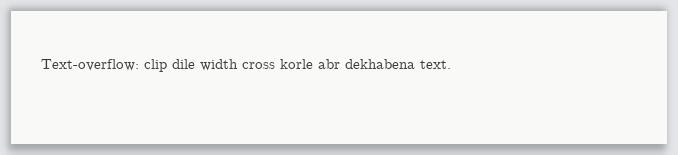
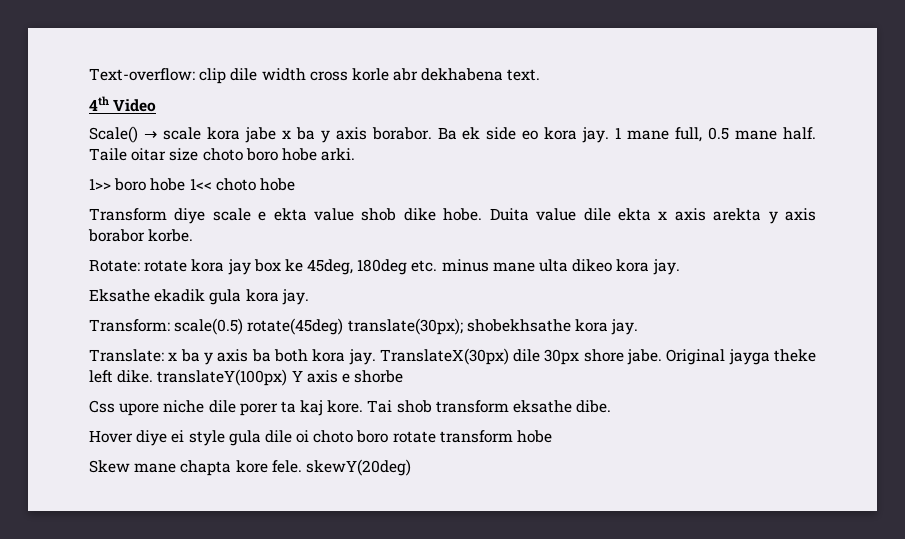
+ 4th Video
+ Scale() → scale kora jabe x ba y axis borabor. Ba ek side eo kora jay. 1 mane full, 0.5 mane half. Taile oitar size choto boro hobe arki.
+ 1>> boro hobe 1<< choto hobe
+ Transform diye scale e ekta value shob dike hobe. Duita value dile ekta x axis arekta y axis borabor korbe.
+ Rotate: rotate kora jay box ke 45deg, 180deg etc. minus mane ulta dikeo kora jay.
+ Eksathe ekadik gula kora jay.
+ Transform: scale(0.5) rotate(45deg) translate(30px); shobekhsathe kora jay.
+ Translate: x ba y axis ba both kora jay. TranslateX(30px) dile 30px shore jabe. Original jayga theke left dike. translateY(100px) Y axis e shorbe
+ Css upore niche dile porer ta kaj kore. Tai shob transform eksathe dibe.
+ Hover diye ei style gula dile oi choto boro rotate transform hobe
+ Skew mane chapta kore fele. skewY(20deg)

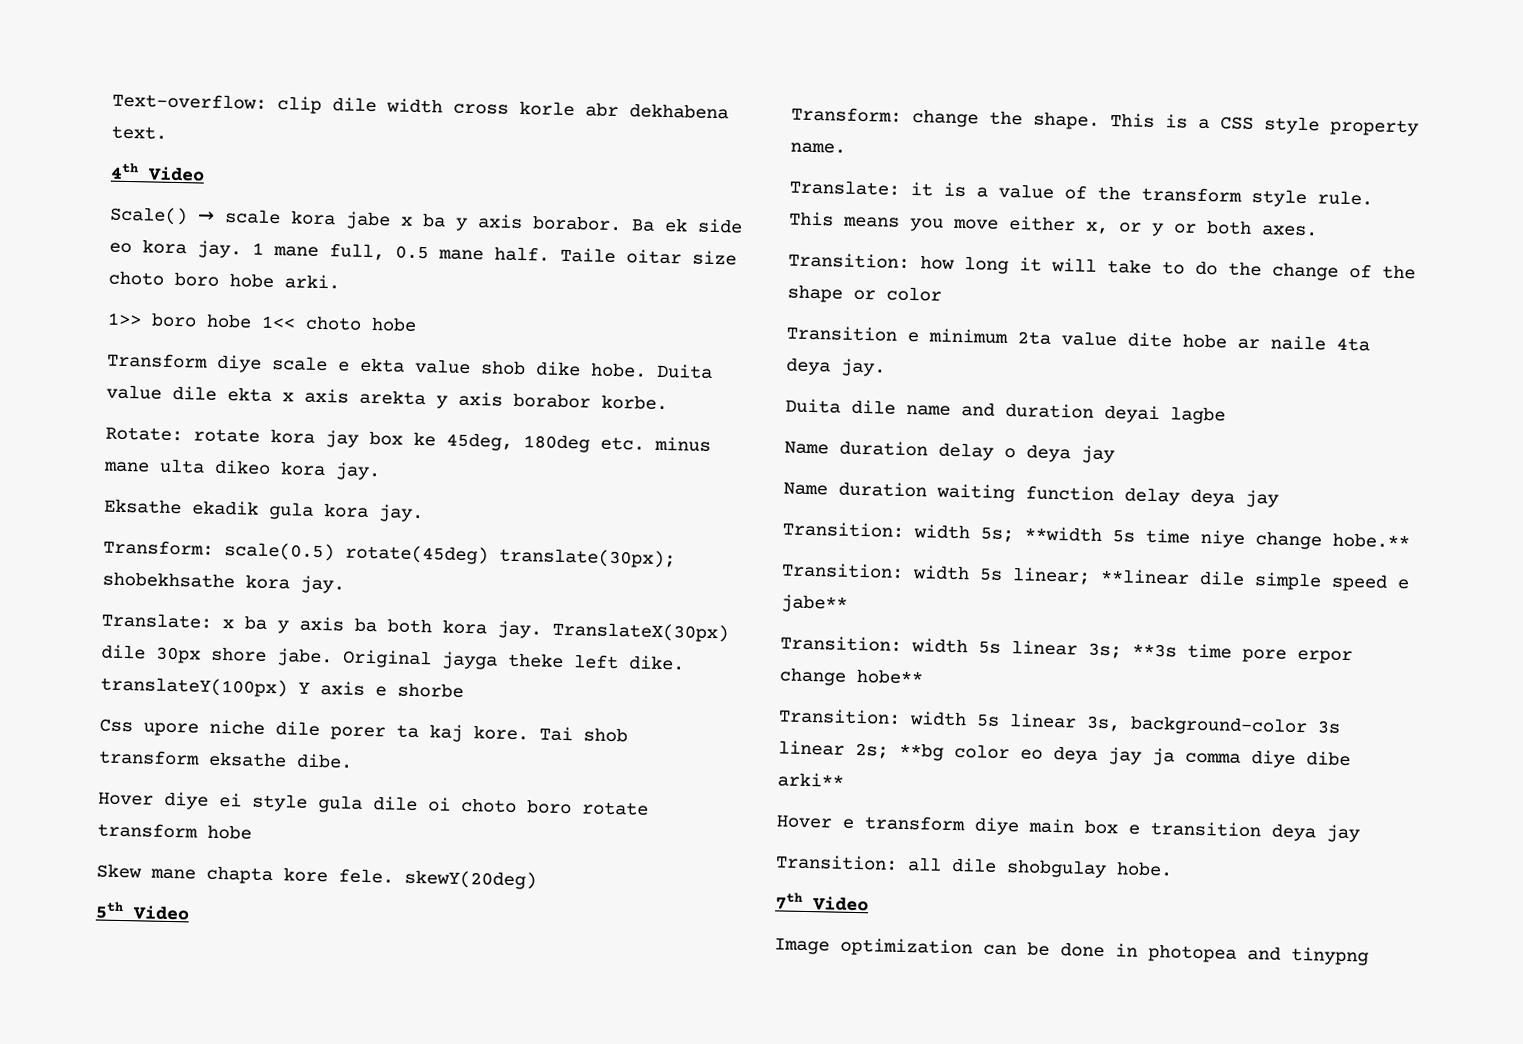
+ 5th Video
+ Transform: change the shape. This is a CSS style property name.
+ Translate: it is a value of the transform style rule. This means you move either x, or y or both axes.
+ Transition: how long it will take to do the change of the shape or color
+ Transition e minimum 2ta value dite hobe ar naile 4ta deya jay.
+ Duita dile name and duration deyai lagbe
+ Name duration delay o deya jay
+ Name duration waiting function delay deya jay
+ Transition: width 5s; **width 5s time niye change hobe.**
+ Transition: width 5s linear; **linear dile simple speed e jabe**
+ Transition: width 5s linear 3s; **3s time pore erpor change hobe**
+ Transition: width 5s linear 3s, background-color 3s linear 2s; **bg color eo deya jay ja comma diye dibe arki**
+ Hover e transform diye main box e transition deya jay
+ Transition: all dile shobgulay hobe.
+ 7th Video
+ Image optimization can be done in photopea and tinypng

